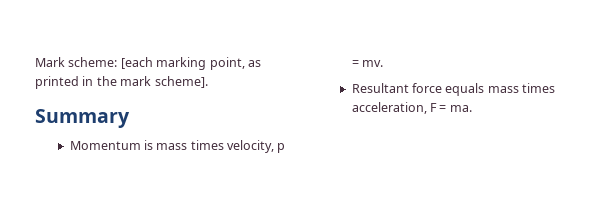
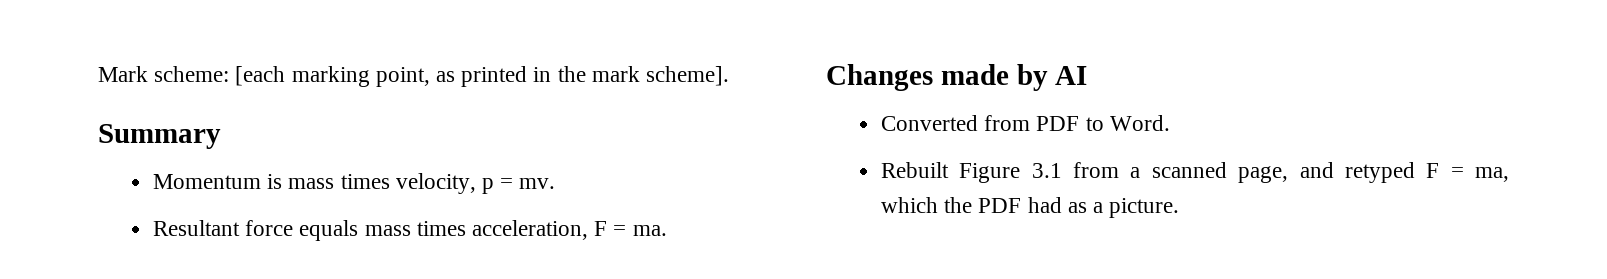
+ Changes made by AI
+ Converted from PDF to Word.
+ Rebuilt Figure 3.1 from a scanned page, and retyped F = ma, which the PDF had as a picture.

